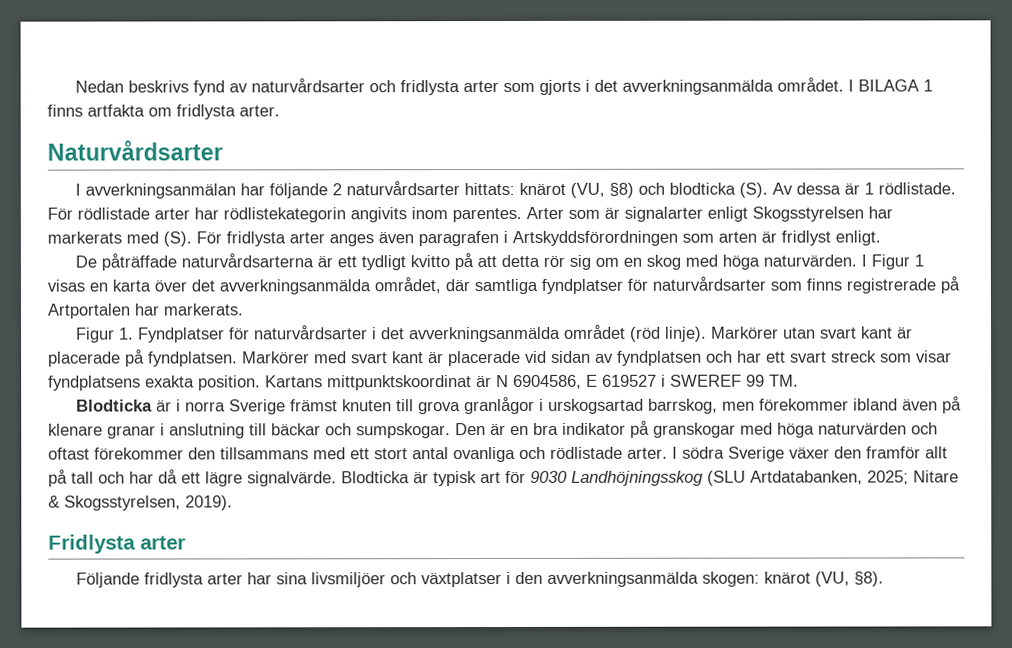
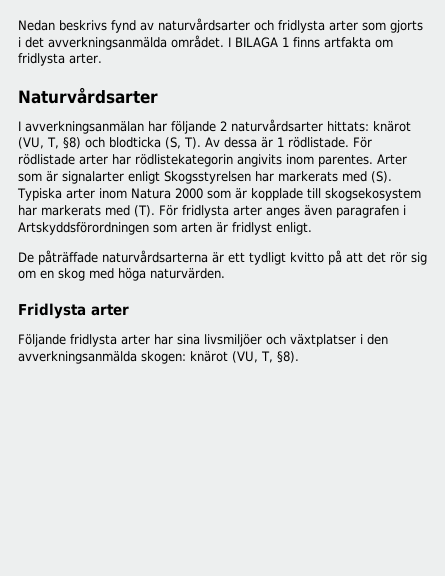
- I avverkningsanmälan har följande 2 naturvårdsarter hittats: knärot (VU, §8) och blodticka (S). Av dessa är 1 rödlistade.
+ I avverkningsanmälan har följande 2 naturvårdsarter hittats: knärot (VU, T, §8) och blodticka (S, T). Av dessa är 1 rödlistade.
- Arter som är signalarter enligt Skogsstyrelsen har markerats med (S). För fridlysta arter anges även paragrafen i Artskyddsförordningen som arten är fridlyst enligt.
+ Arter som är signalarter enligt Skogsstyrelsen har markerats med (S). Typiska arter inom Natura 2000 som är kopplade till skogsekosystem har markerats med (T). För fridlysta arter anges även paragrafen i Artskyddsförordningen som arten är fridlyst enligt.
- De påträffade naturvårdsarterna är ett tydligt kvitto på att detta rör sig om en skog med höga naturvärden. I Figur 1 visas en karta över det avverkningsanmälda området, där samtliga fyndplatser för naturvårdsarter som finns registrerade på Artportalen har markerats.
- Figur 1. Fyndplatser för naturvårdsarter i det avverkningsanmälda området (röd linje). Markörer utan svart kant är placerade på fyndplatsen. Markörer med svart kant är placerade vid sidan av fyndplatsen och har ett svart streck som visar fyndplatsens exakta position. Kartans mittpunktskoordinat är N 6904586, E 619527 i SWEREF 99 TM.
- Blodticka är i norra Sverige främst knuten till grova granlågor i urskogsartad barrskog, men förekommer ibland även på klenare granar i anslutning till bäckar och sumpskogar. Den är en bra indikator på granskogar med höga naturvärden och oftast förekommer den tillsammans med ett stort antal ovanliga och rödlistade arter. I södra Sverige växer den framför allt på tall och har då ett lägre signalvärde. Blodticka är typisk art för 9030 Landhöjningsskog (SLU Artdatabanken, 2025; Nitare & Skogsstyrelsen, 2019).
+ De påträffade naturvårdsarterna är ett tydligt kvitto på att det rör sig om en skog med höga naturvärden.
- Följande fridlysta arter har sina livsmiljöer och växtplatser i den avverkningsanmälda skogen: knärot (VU, §8).
+ Följande fridlysta arter har sina livsmiljöer och växtplatser i den avverkningsanmälda skogen: knärot (VU, T, §8).

